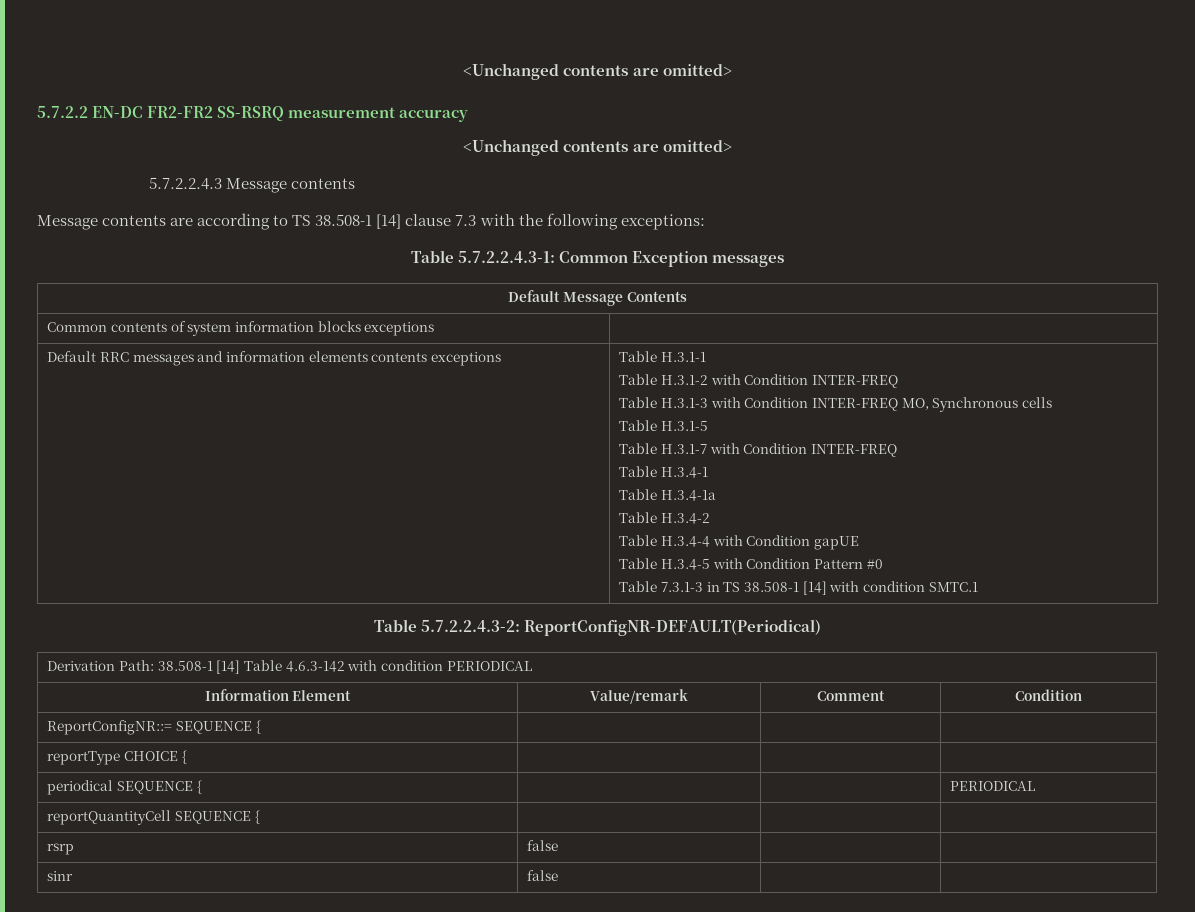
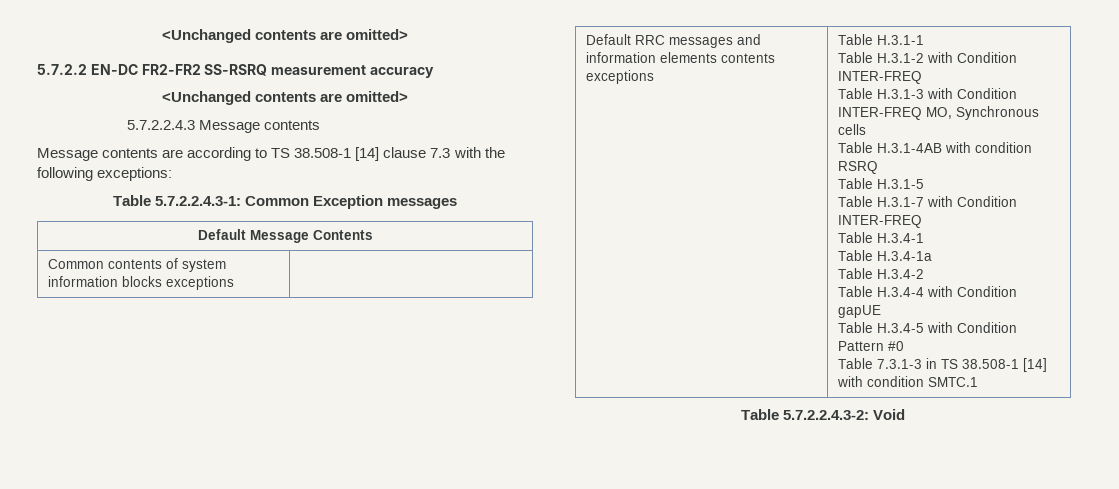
+ Table H.3.1-4AB with condition RSRQ
- Table 5.7.2.2.4.3-2: ReportConfigNR-DEFAULT(Periodical)
- Derivation Path: 38.508-1 [14] Table 4.6.3-142 with condition PERIODICAL
- Information Element | Value/remark | Comment | Condition
- ReportConfigNR::= SEQUENCE { | | |
- reportType CHOICE { | | |
- periodical SEQUENCE { | | | PERIODICAL
- reportQuantityCell SEQUENCE { | | |
- rsrp | false | |
- sinr | false | |
+ Table 5.7.2.2.4.3-2: Void

